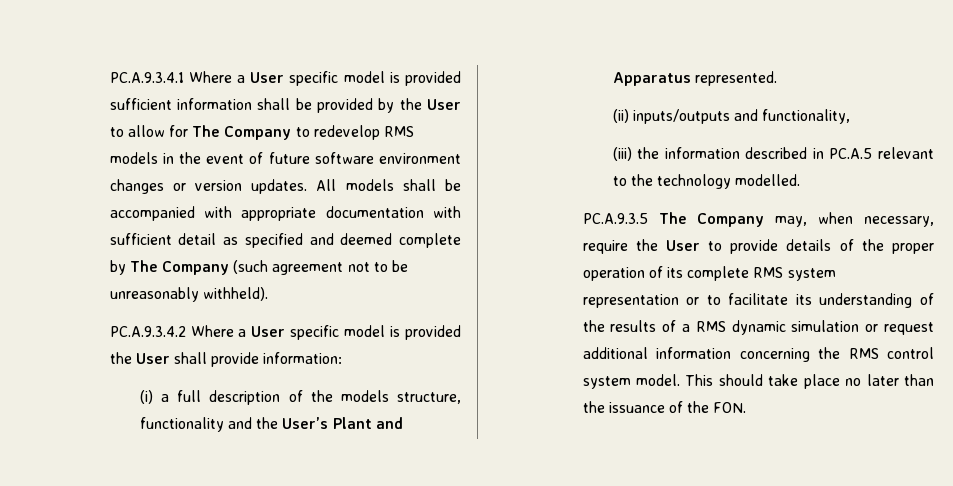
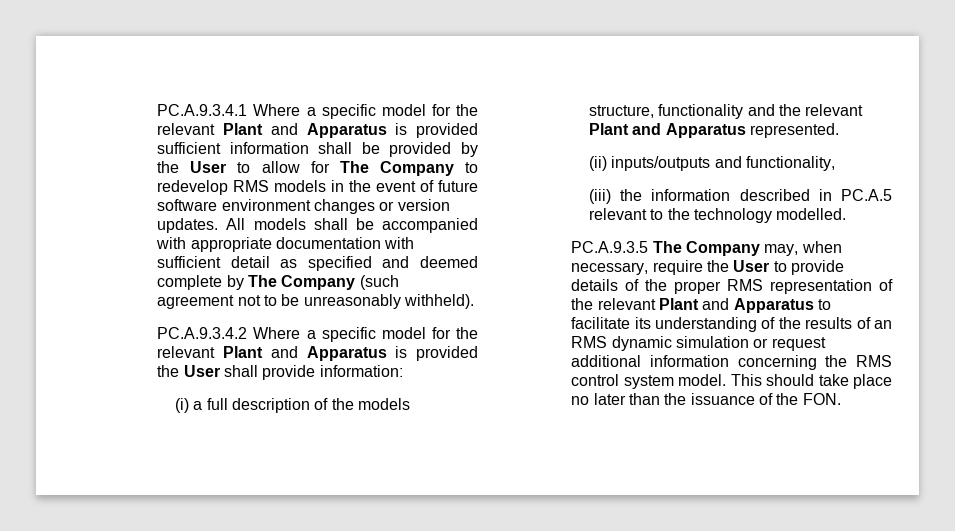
- PC.A.9.3.4.1 Where a User specific model is provided sufficient information shall be provided by the User to allow for The Company to redevelop RMS models in the event of future software environment changes or version updates.
+ PC.A.9.3.4.1 Where a specific model for the relevant Plant and Apparatus is provided sufficient information shall be provided by the User to allow for The Company to redevelop RMS models in the event of future software environment changes or version updates.
- PC.A.9.3.4.2 Where a User specific model is provided the User shall provide information:
+ PC.A.9.3.4.2 Where a specific model for the relevant Plant and Apparatus is provided the User shall provide information:
- (i) a full description of the models structure, functionality and the User’s Plant and Apparatus represented.
+ (i) a full description of the models structure, functionality and the relevant Plant and Apparatus represented.
- PC.A.9.3.5 The Company may, when necessary, require the User to provide details of the proper operation of its complete RMS system representation or to facilitate its understanding of the results of a RMS dynamic simulation or request additional information concerning the RMS control system model.
+ PC.A.9.3.5 The Company may, when necessary, require the User to provide details of the proper RMS representation of the relevant Plant and Apparatus to facilitate its understanding of the results of an RMS dynamic simulation or request additional information concerning the RMS control system model.

